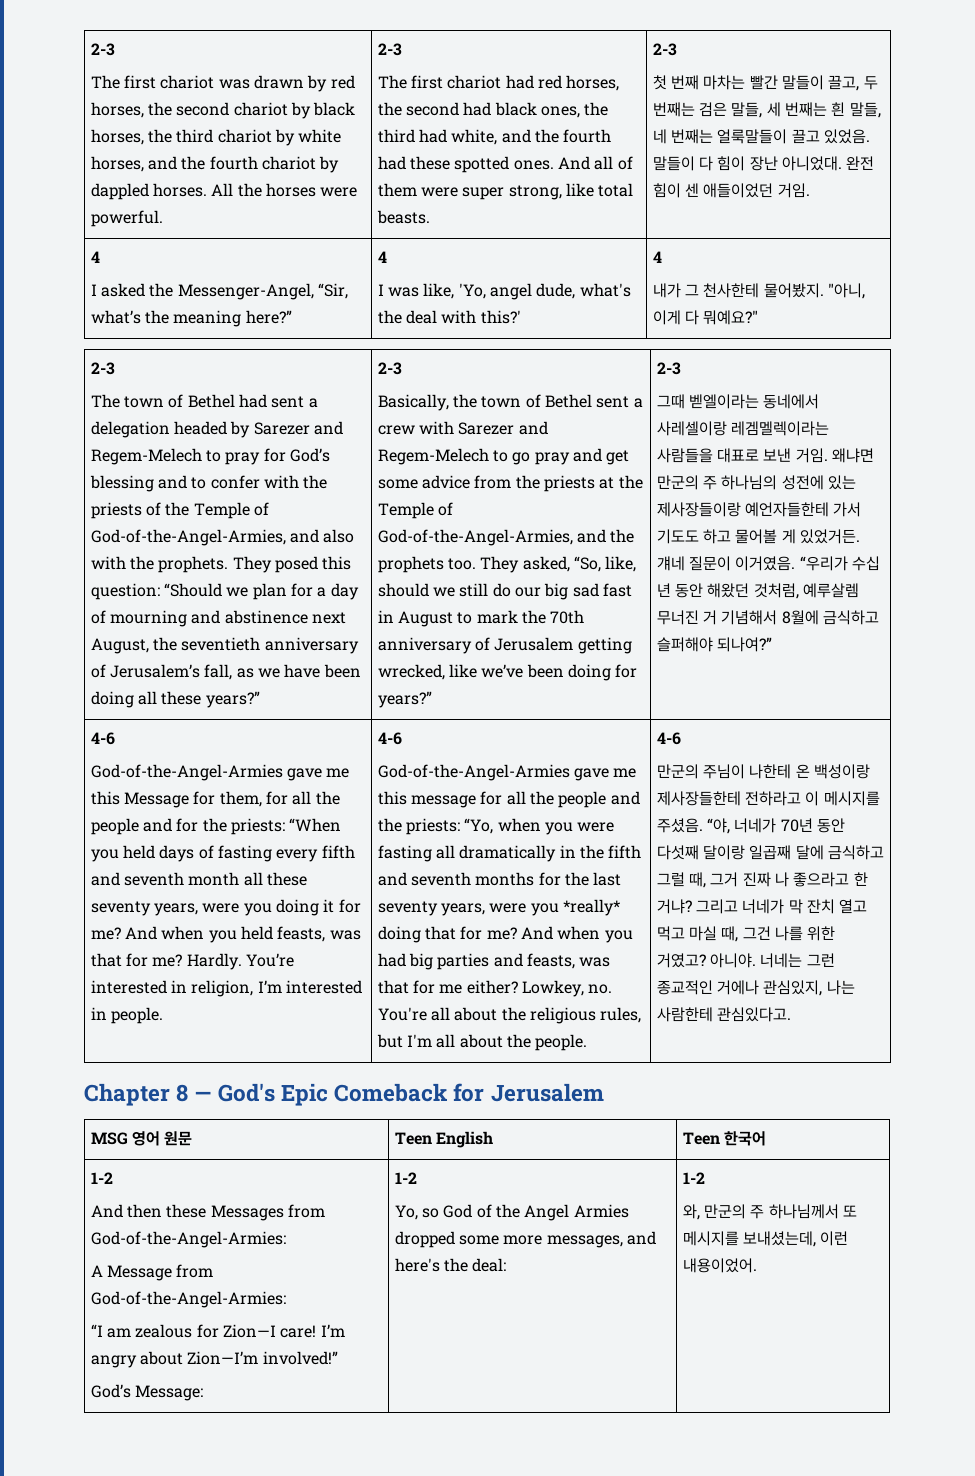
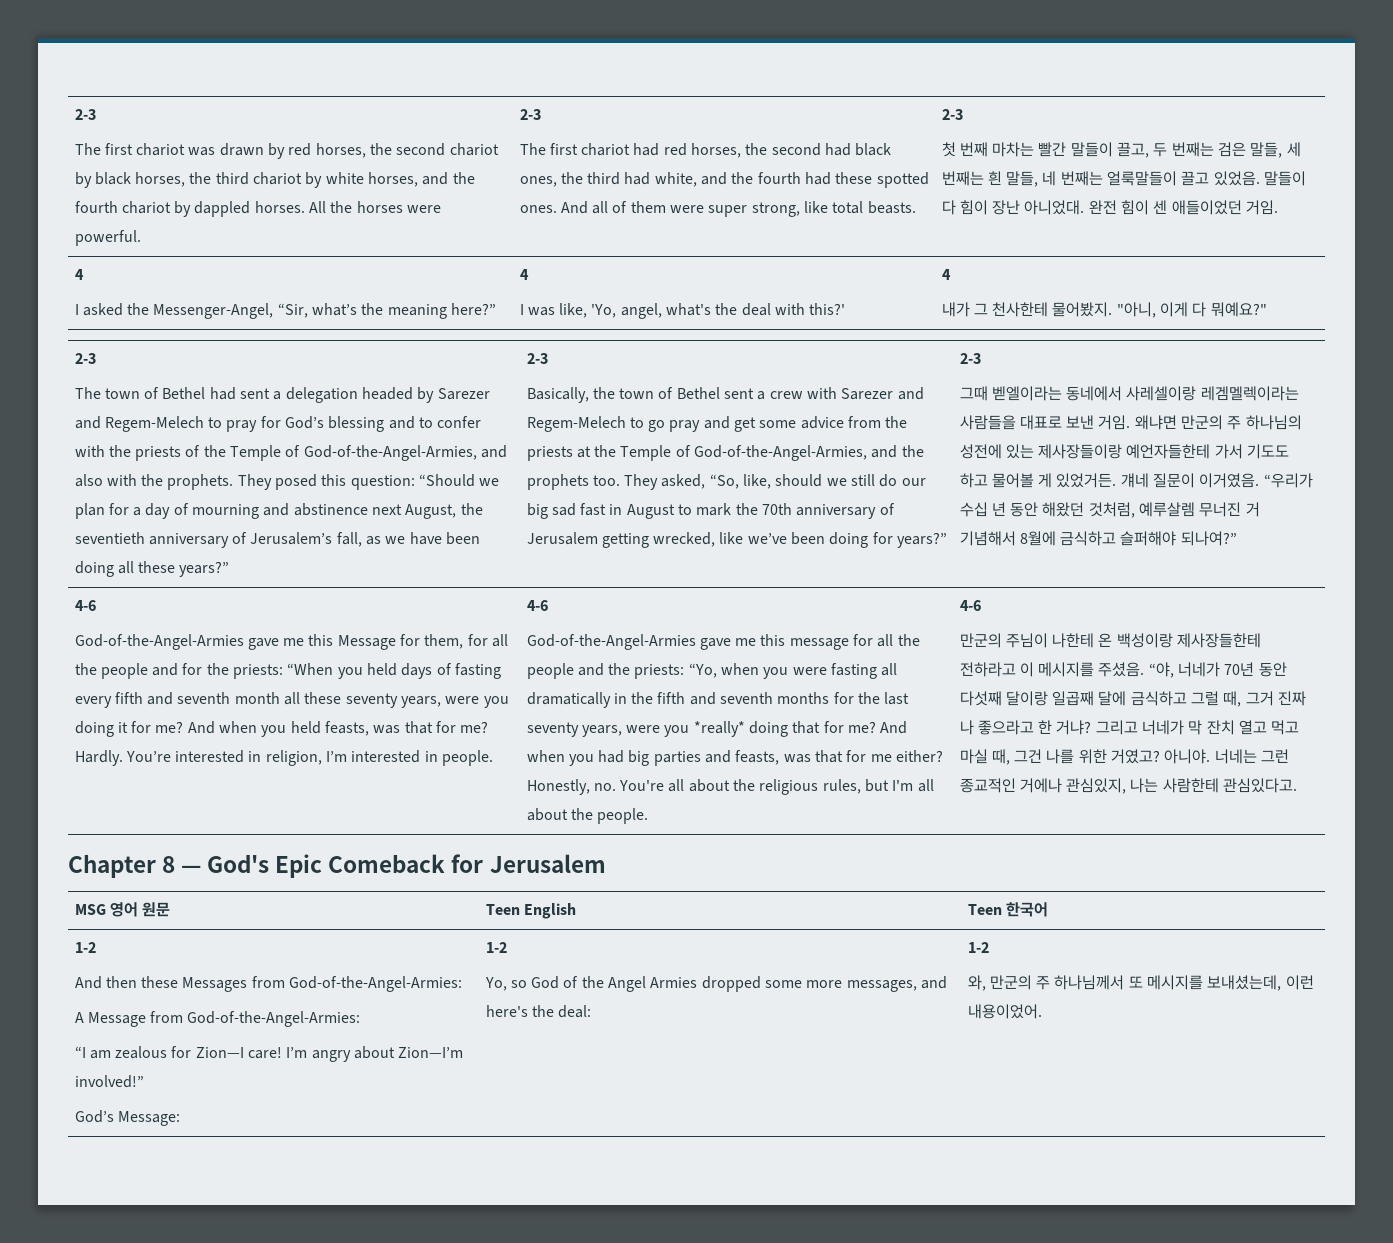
  완전 힘이 센 애들이었던 거임.
  4
  I asked the Messenger-Angel, “Sir, what’s the meaning here?” | 4
- I was like, 'Yo, angel dude, what's the deal with this?' | 4
+ I was like, 'Yo, angel, what's the deal with this?' | 4
- Lowkey, no. You're all about the religious rules, but I'm all about the people.
+ Honestly, no. You're all about the religious rules, but I'm all about the people.

